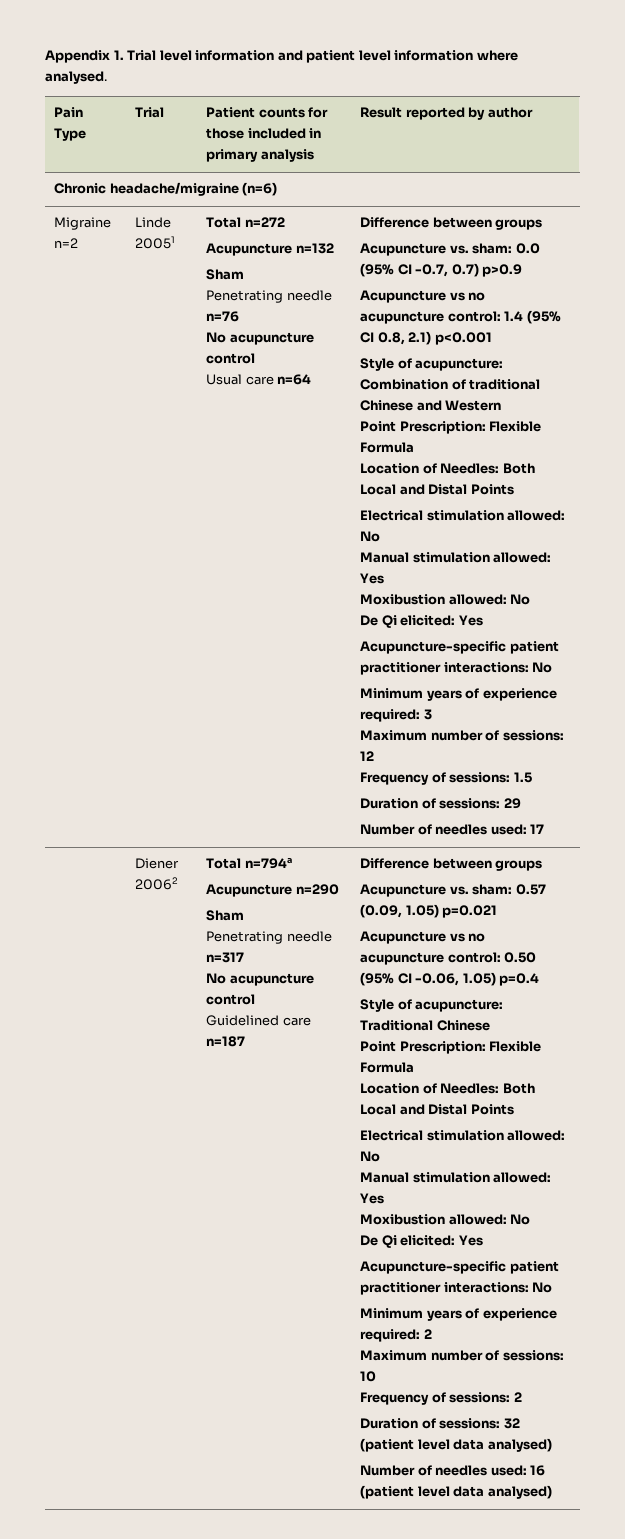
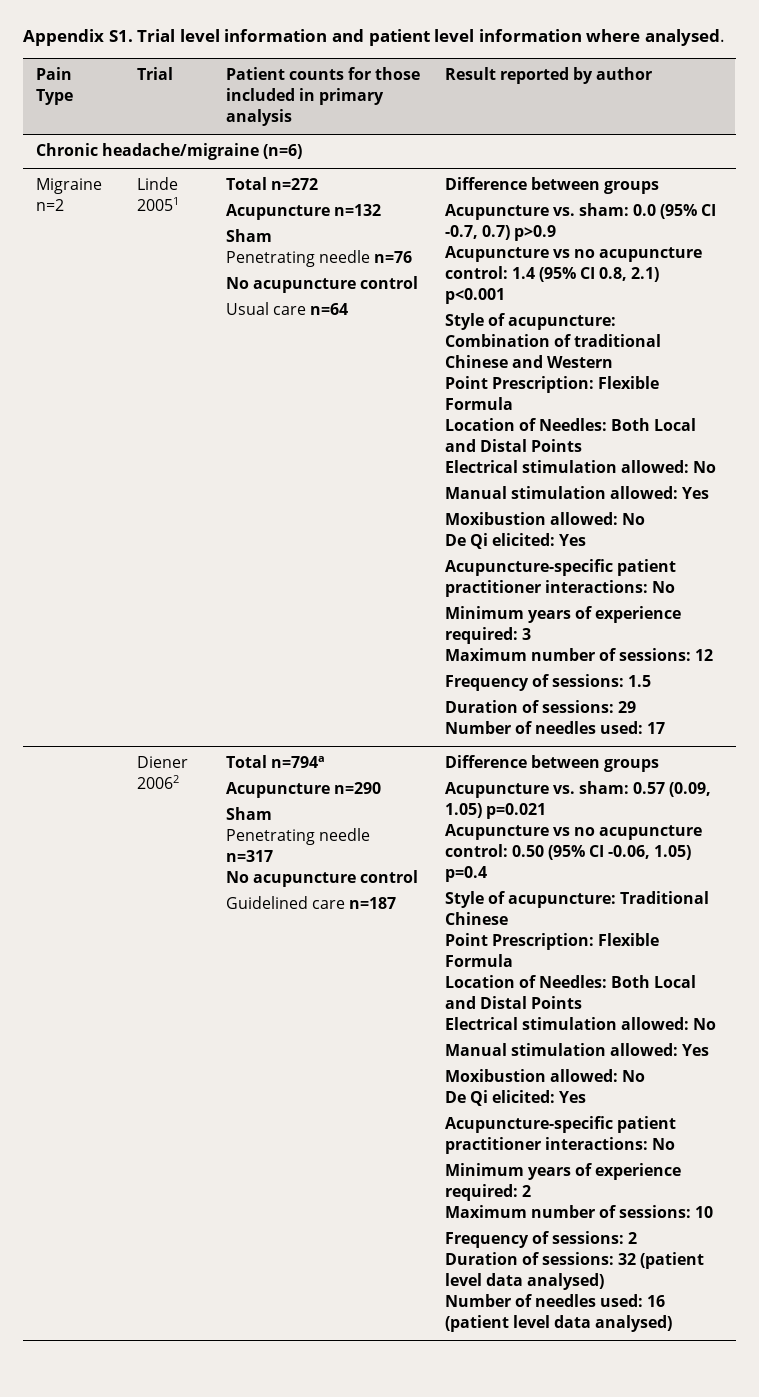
- Appendix 1. Trial level information and patient level information where analysed.
+ Appendix S1. Trial level information and patient level information where analysed.

